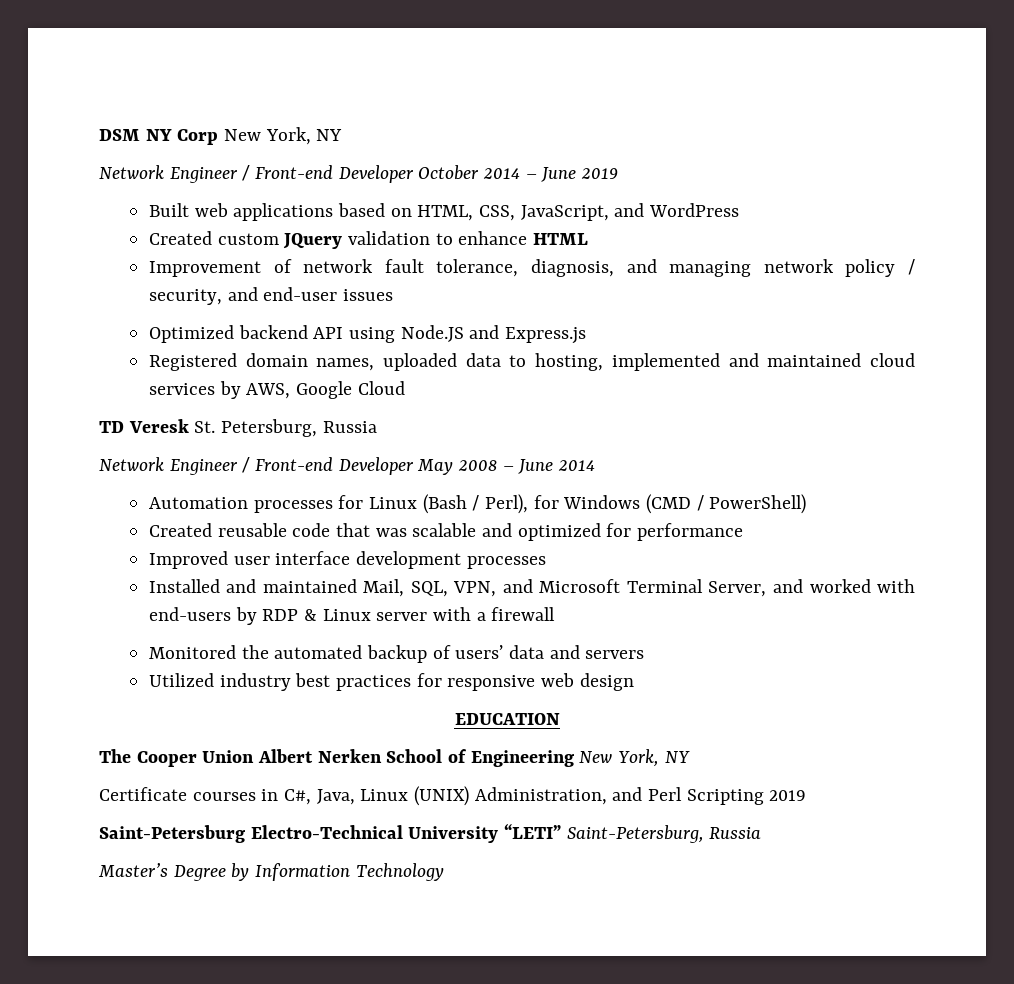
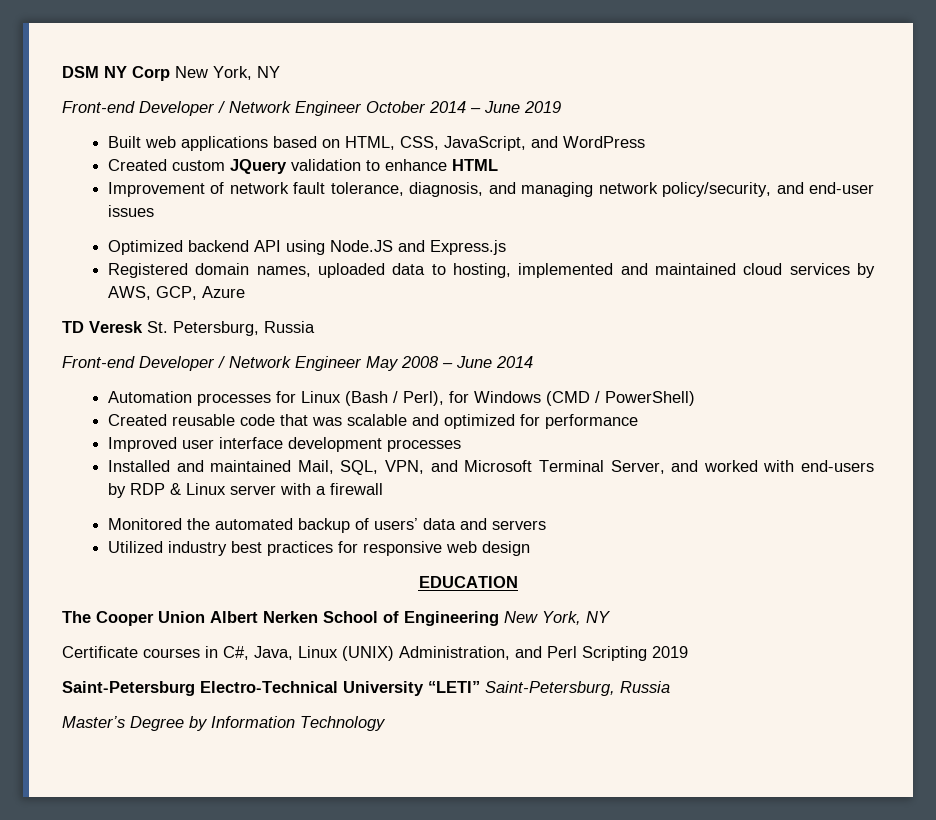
- Network Engineer / Front-end Developer October 2014 – June 2019
+ Front-end Developer / Network Engineer October 2014 – June 2019
- Improvement of network fault tolerance, diagnosis, and managing network policy / security, and end-user issues
+ Improvement of network fault tolerance, diagnosis, and managing network policy/security, and end-user issues
- Registered domain names, uploaded data to hosting, implemented and maintained cloud services by AWS, Google Cloud
+ Registered domain names, uploaded data to hosting, implemented and maintained cloud services by AWS, GCP, Azure
- Network Engineer / Front-end Developer May 2008 – June 2014
+ Front-end Developer / Network Engineer May 2008 – June 2014

